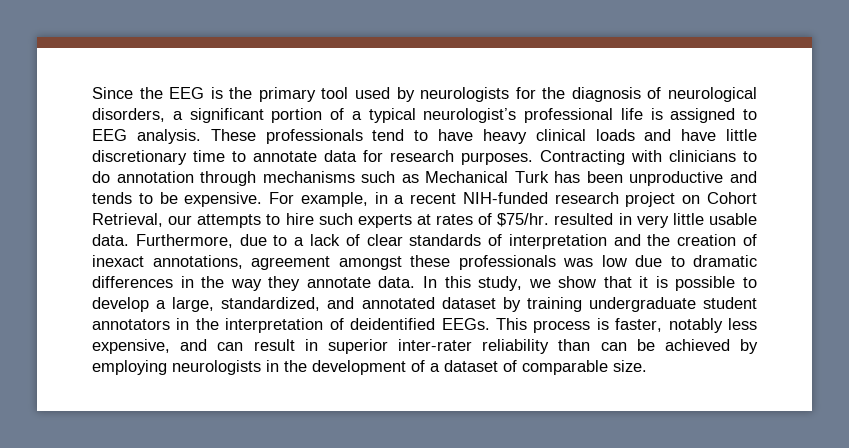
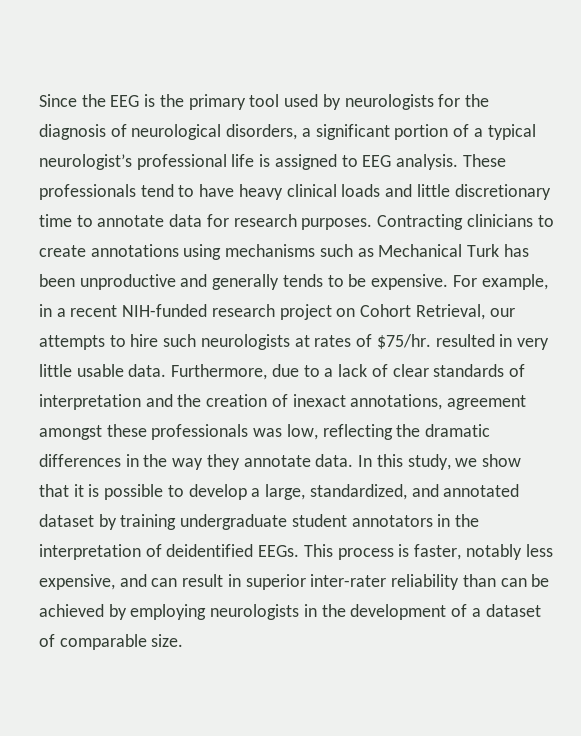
- These professionals tend to have heavy clinical loads and have little discretionary time to annotate data for research purposes.
+ These professionals tend to have heavy clinical loads and little discretionary time to annotate data for research purposes.
- Contracting with clinicians to do annotation through mechanisms such as Mechanical Turk has been unproductive and tends to be expensive.
+ Contracting clinicians to create annotations using mechanisms such as Mechanical Turk has been unproductive and generally tends to be expensive.
- For example, in a recent NIH-funded research project on Cohort Retrieval, our attempts to hire such experts at rates of $75/hr. resulted in very little usable data.
+ For example, in a recent NIH-funded research project on Cohort Retrieval, our attempts to hire such neurologists at rates of $75/hr. resulted in very little usable data.
- Furthermore, due to a lack of clear standards of interpretation and the creation of inexact annotations, agreement amongst these professionals was low due to dramatic differences in the way they annotate data.
+ Furthermore, due to a lack of clear standards of interpretation and the creation of inexact annotations, agreement amongst these professionals was low, reflecting the dramatic differences in the way they annotate data.

